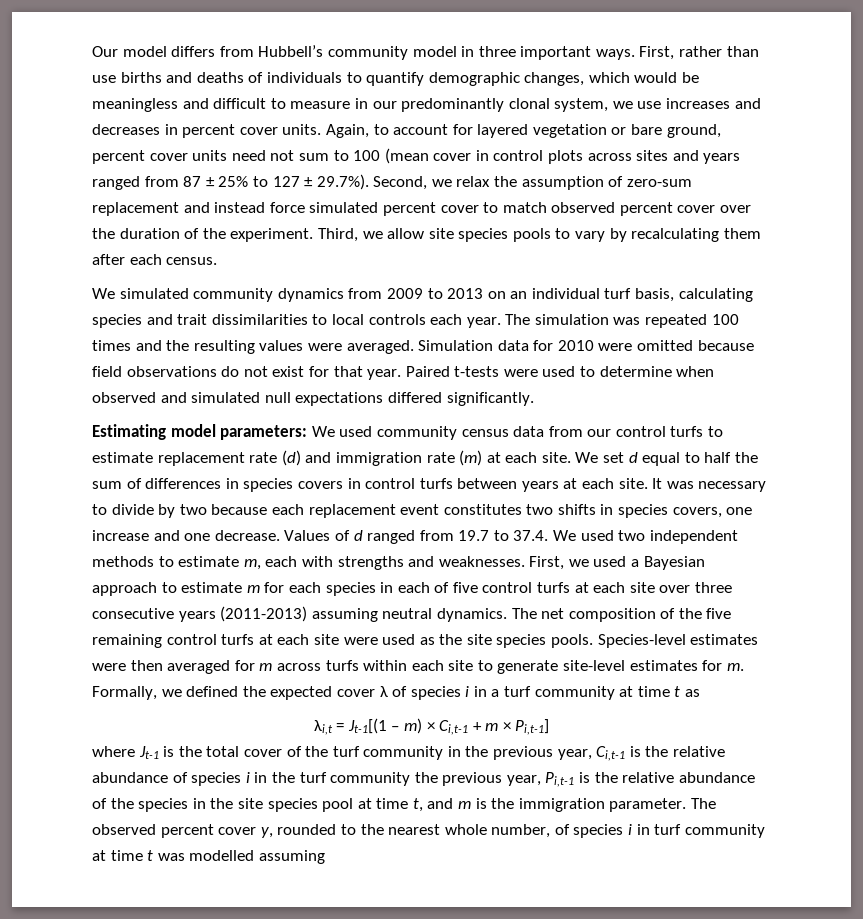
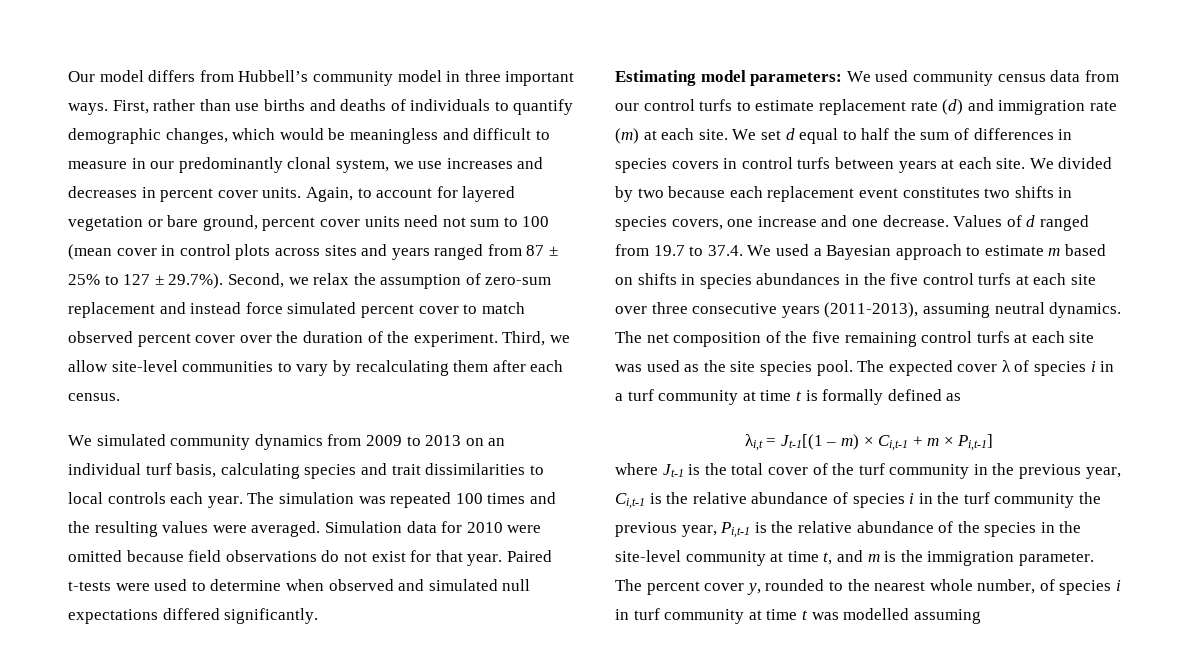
- Third, we allow site species pools to vary by recalculating them after each census.
+ Third, we allow site-level communities to vary by recalculating them after each census.
- It was necessary to divide by two because each replacement event constitutes two shifts in species covers, one increase and one decrease.
+ We divided by two because each replacement event constitutes two shifts in species covers, one increase and one decrease.
- Values of d ranged from 19.7 to 37.4. We used two independent methods to estimate m, each with strengths and weaknesses. First, we used a Bayesian approach to estimate m for each species in each of five control turfs at each site over three consecutive years (2011-2013) assuming neutral dynamics.
+ Values of d ranged from 19.7 to 37.4. We used a Bayesian approach to estimate m based on shifts in species abundances in the five control turfs at each site over three consecutive years (2011-2013), assuming neutral dynamics.
- The net composition of the five remaining control turfs at each site were used as the site species pools. Species-level estimates were then averaged for m across turfs within each site to generate site-level estimates for m. Formally, we defined the expected cover λ of species i in a turf community at time t as
+ The net composition of the five remaining control turfs at each site was used as the site species pool. The expected cover λ of species i in a turf community at time t is formally defined as
- where Jt-1 is the total cover of the turf community in the previous year, Ci,t-1 is the relative abundance of species i in the turf community the previous year, Pi,t-1 is the relative abundance of the species in the site species pool at time t, and m is the immigration parameter.
+ where Jt-1 is the total cover of the turf community in the previous year, Ci,t-1 is the relative abundance of species i in the turf community the previous year, Pi,t-1 is the relative abundance of the species in the site-level community at time t, and m is the immigration parameter.
- The observed percent cover y, rounded to the nearest whole number, of species i in turf community at time t was modelled assuming
+ The percent cover y, rounded to the nearest whole number, of species i in turf community at time t was modelled assuming

